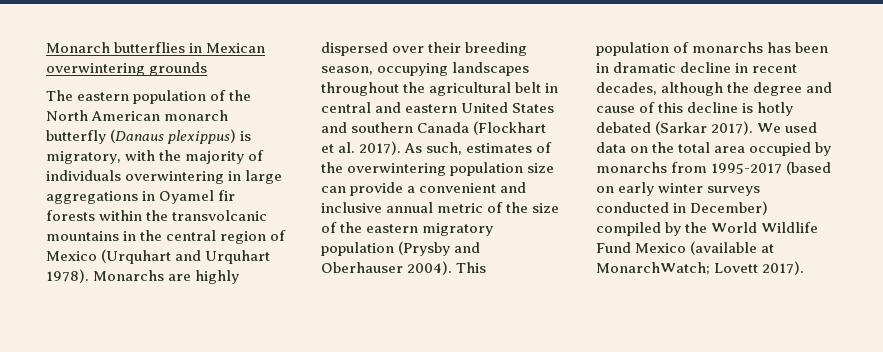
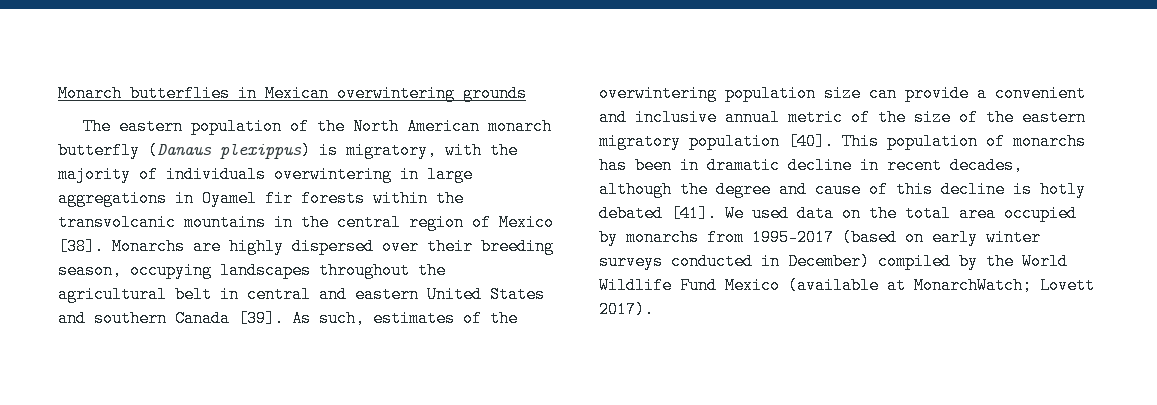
- The eastern population of the North American monarch butterfly (Danaus plexippus) is migratory, with the majority of individuals overwintering in large aggregations in Oyamel fir forests within the transvolcanic mountains in the central region of Mexico (Urquhart and Urquhart 1978).
+ The eastern population of the North American monarch butterfly (Danaus plexippus) is migratory, with the majority of individuals overwintering in large aggregations in Oyamel fir forests within the transvolcanic mountains in the central region of Mexico [38].
- Monarchs are highly dispersed over their breeding season, occupying landscapes throughout the agricultural belt in central and eastern United States and southern Canada (Flockhart et al. 2017).
+ Monarchs are highly dispersed over their breeding season, occupying landscapes throughout the agricultural belt in central and eastern United States and southern Canada [39].
- As such, estimates of the overwintering population size can provide a convenient and inclusive annual metric of the size of the eastern migratory population (Prysby and Oberhauser 2004).
+ As such, estimates of the overwintering population size can provide a convenient and inclusive annual metric of the size of the eastern migratory population [40].
- This population of monarchs has been in dramatic decline in recent decades, although the degree and cause of this decline is hotly debated (Sarkar 2017).
+ This population of monarchs has been in dramatic decline in recent decades, although the degree and cause of this decline is hotly debated [41].

